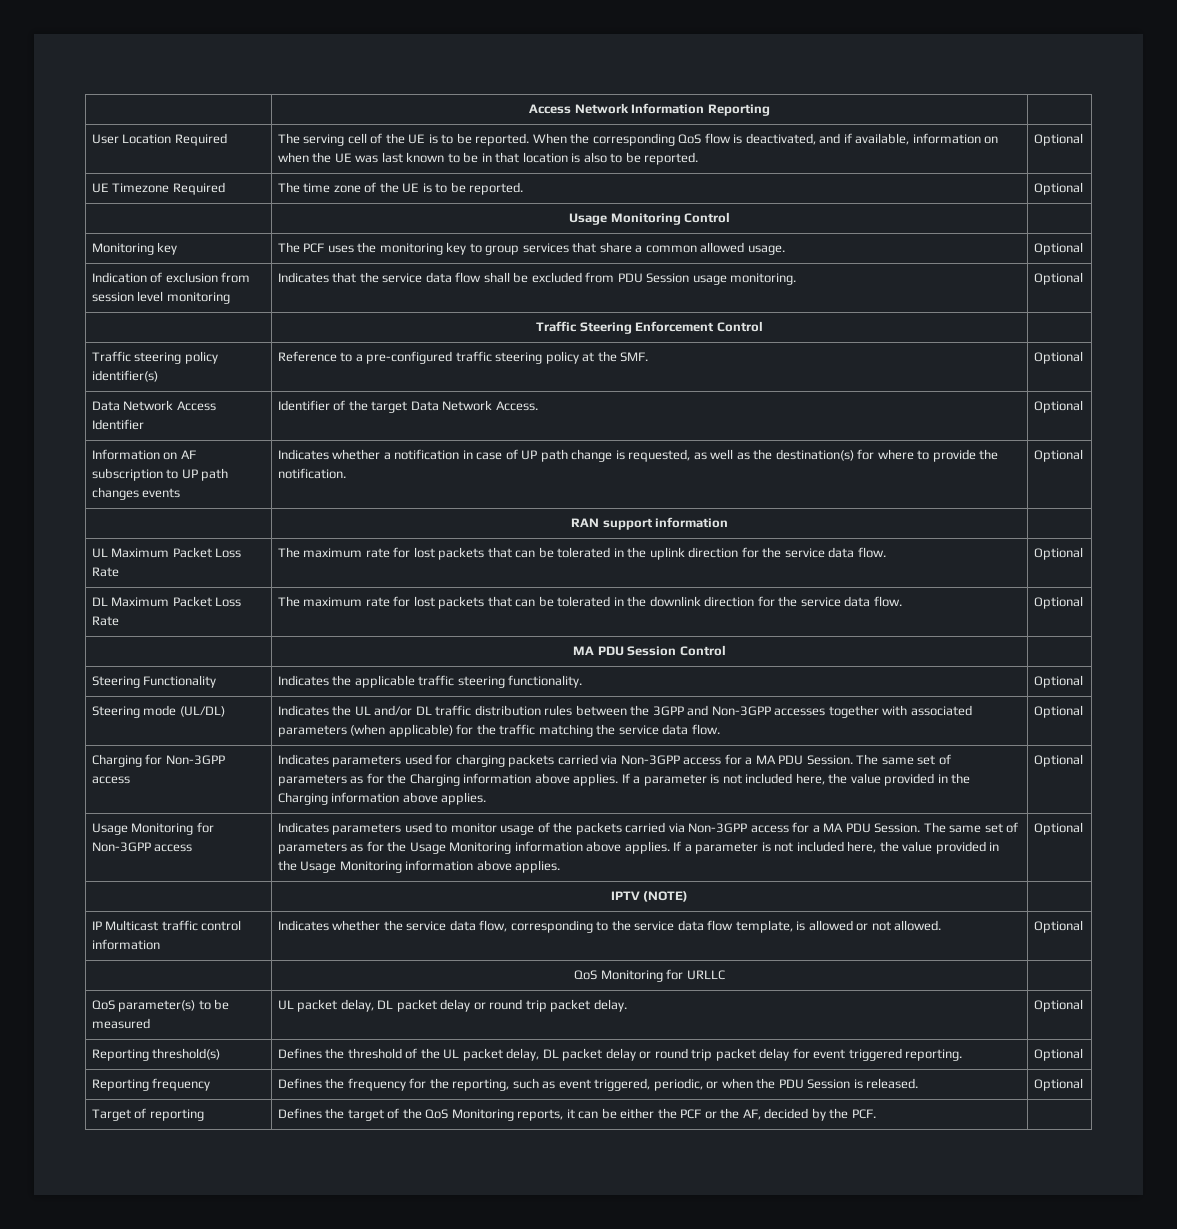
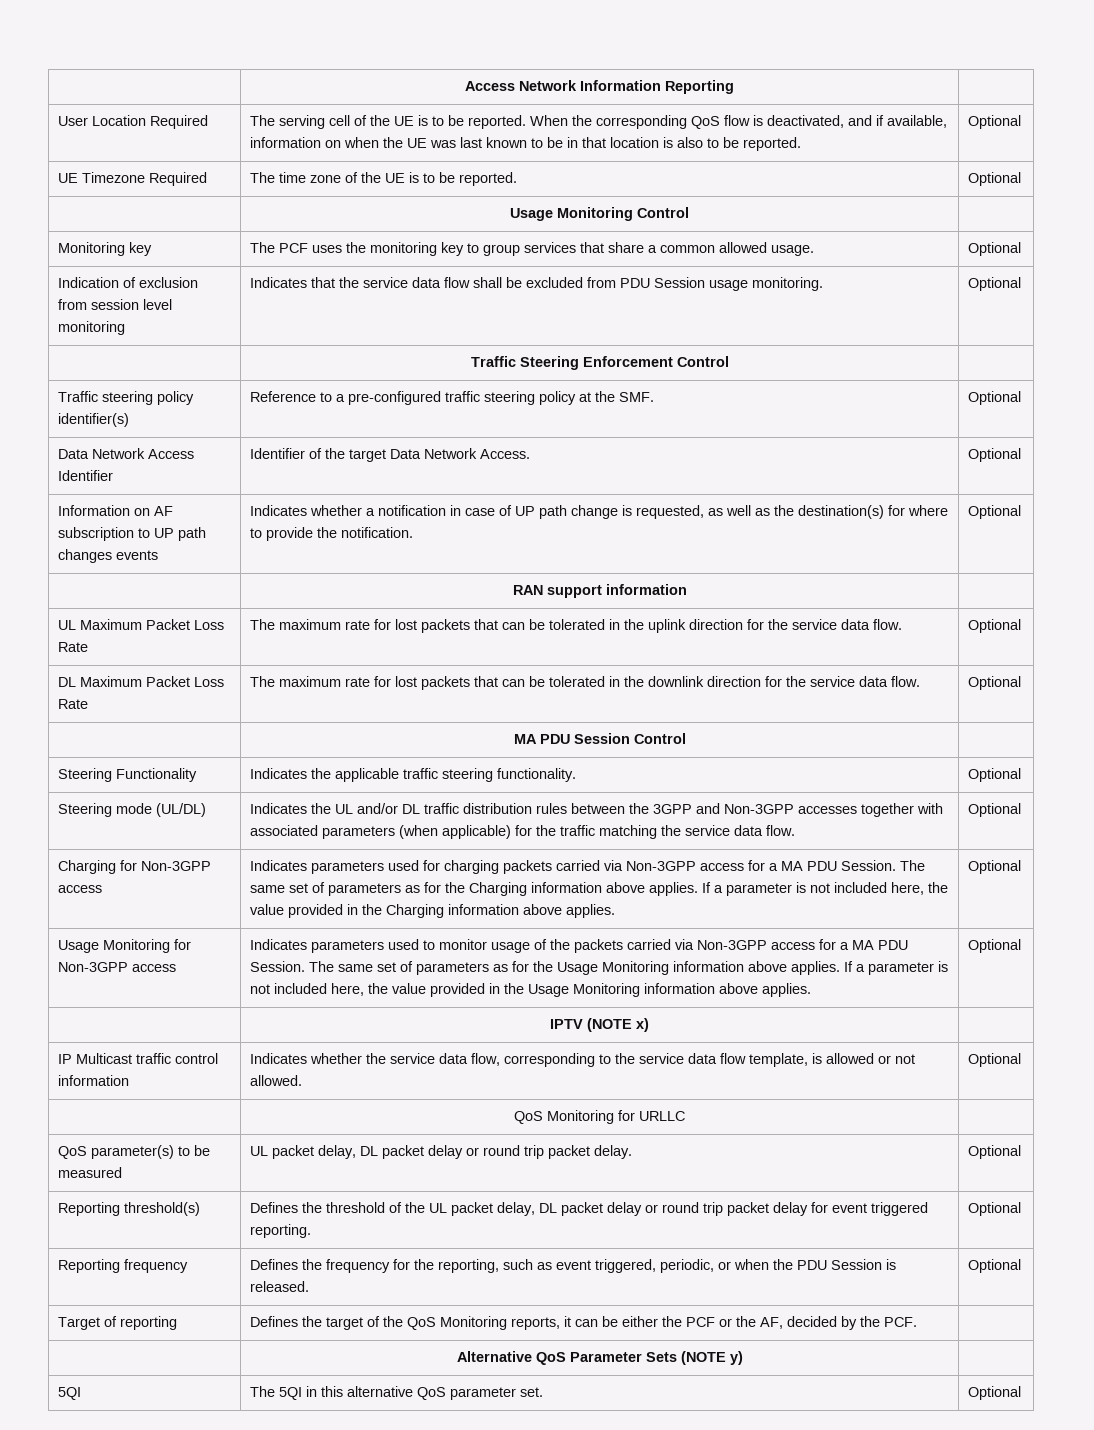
- | IPTV (NOTE) |
+ | IPTV (NOTE x) |
+ | Alternative QoS Parameter Sets (NOTE y) |
+ 5QI | The 5QI in this alternative QoS parameter set. | Optional

